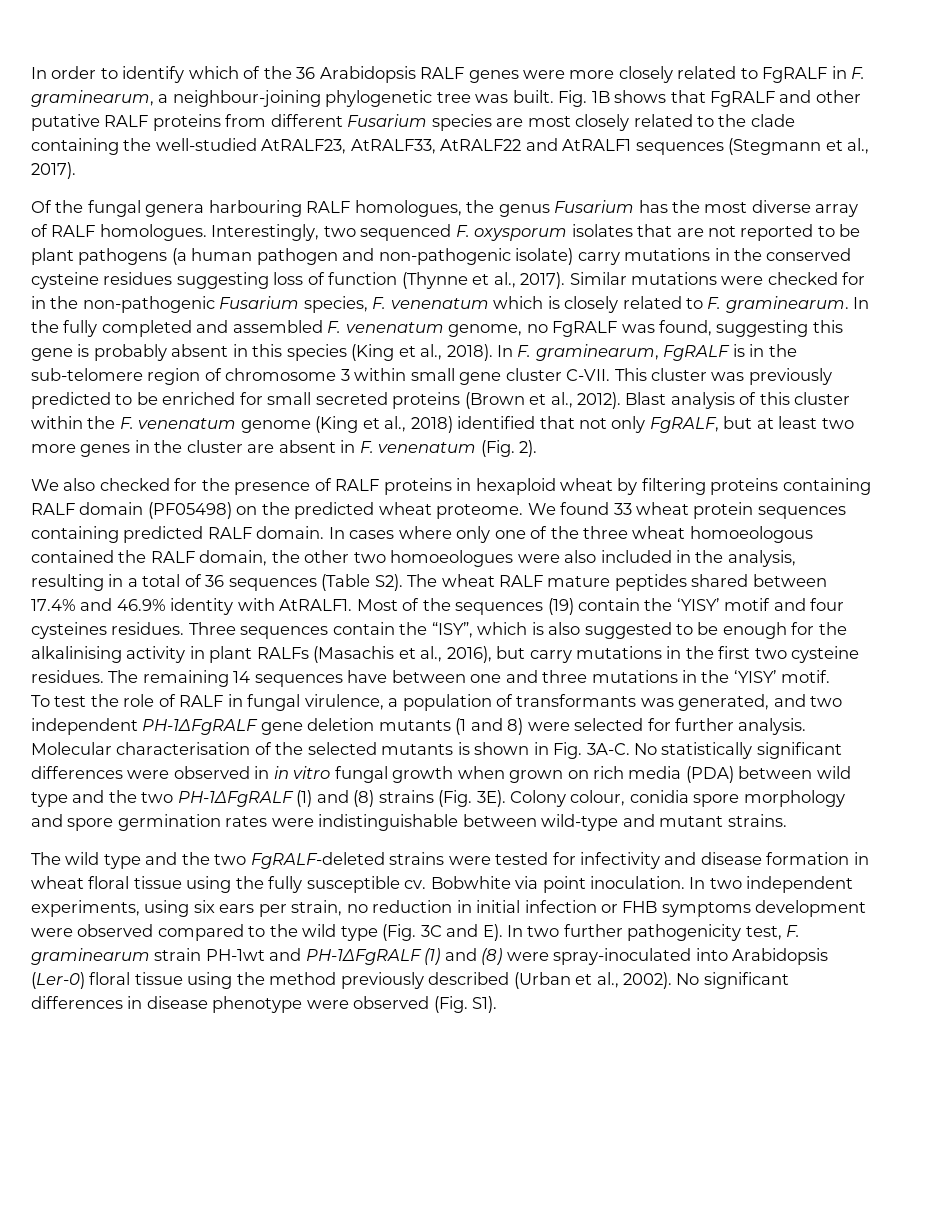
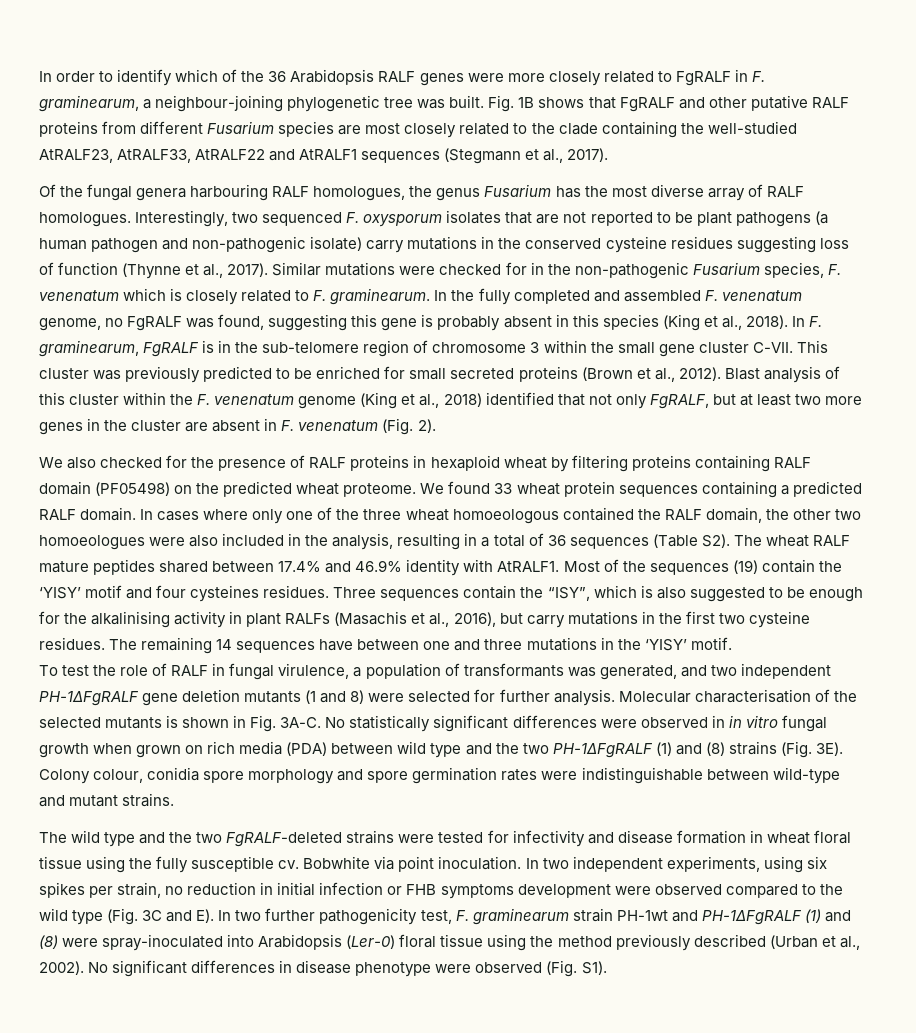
- In F. graminearum, FgRALF is in the sub-telomere region of chromosome 3 within small gene cluster C-VII.
+ In F. graminearum, FgRALF is in the sub-telomere region of chromosome 3 within the small gene cluster C-VII.
- We found 33 wheat protein sequences containing predicted RALF domain.
+ We found 33 wheat protein sequences containing a predicted RALF domain.
- In two independent experiments, using six ears per strain, no reduction in initial infection or FHB symptoms development were observed compared to the wild type (Fig. 3C and E). In two further pathogenicity test, F. graminearum strain PH-1wt and PH-1∆FgRALF (1) and (8) were spray-inoculated into Arabidopsis (Ler-0) floral tissue using the method previously described (Urban et al., 2002).
+ In two independent experiments, using six spikes per strain, no reduction in initial infection or FHB symptoms development were observed compared to the wild type (Fig. 3C and E). In two further pathogenicity test, F. graminearum strain PH-1wt and PH-1∆FgRALF (1) and (8) were spray-inoculated into Arabidopsis (Ler-0) floral tissue using the method previously described (Urban et al., 2002).

